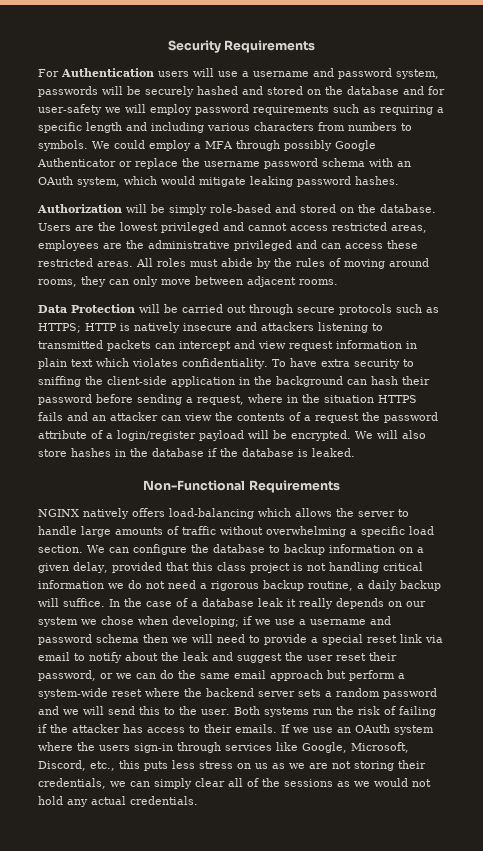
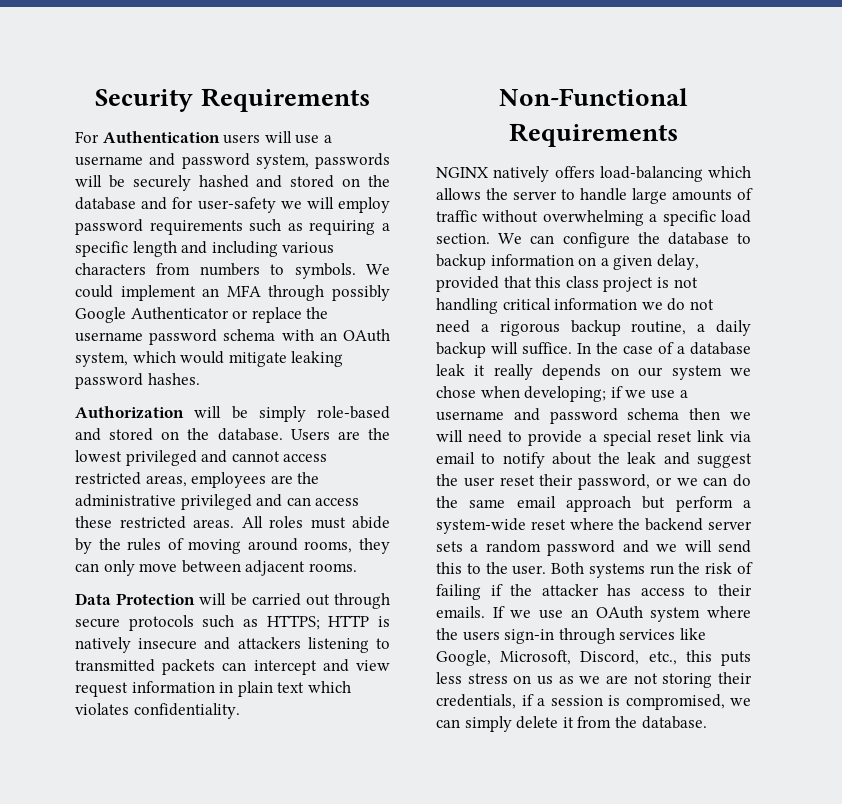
- We could employ a MFA through possibly Google Authenticator or replace the username password schema with an OAuth system, which would mitigate leaking password hashes.
+ We could implement an MFA through possibly Google Authenticator or replace the username password schema with an OAuth system, which would mitigate leaking password hashes.
- To have extra security to sniffing the client-side application in the background can hash their password before sending a request, where in the situation HTTPS fails and an attacker can view the contents of a request the password attribute of a login/register payload will be encrypted. We will also store hashes in the database if the database is leaked.
- If we use an OAuth system where the users sign-in through services like Google, Microsoft, Discord, etc., this puts less stress on us as we are not storing their credentials, we can simply clear all of the sessions as we would not hold any actual credentials.
+ If we use an OAuth system where the users sign-in through services like Google, Microsoft, Discord, etc., this puts less stress on us as we are not storing their credentials, if a session is compromised, we can simply delete it from the database.

